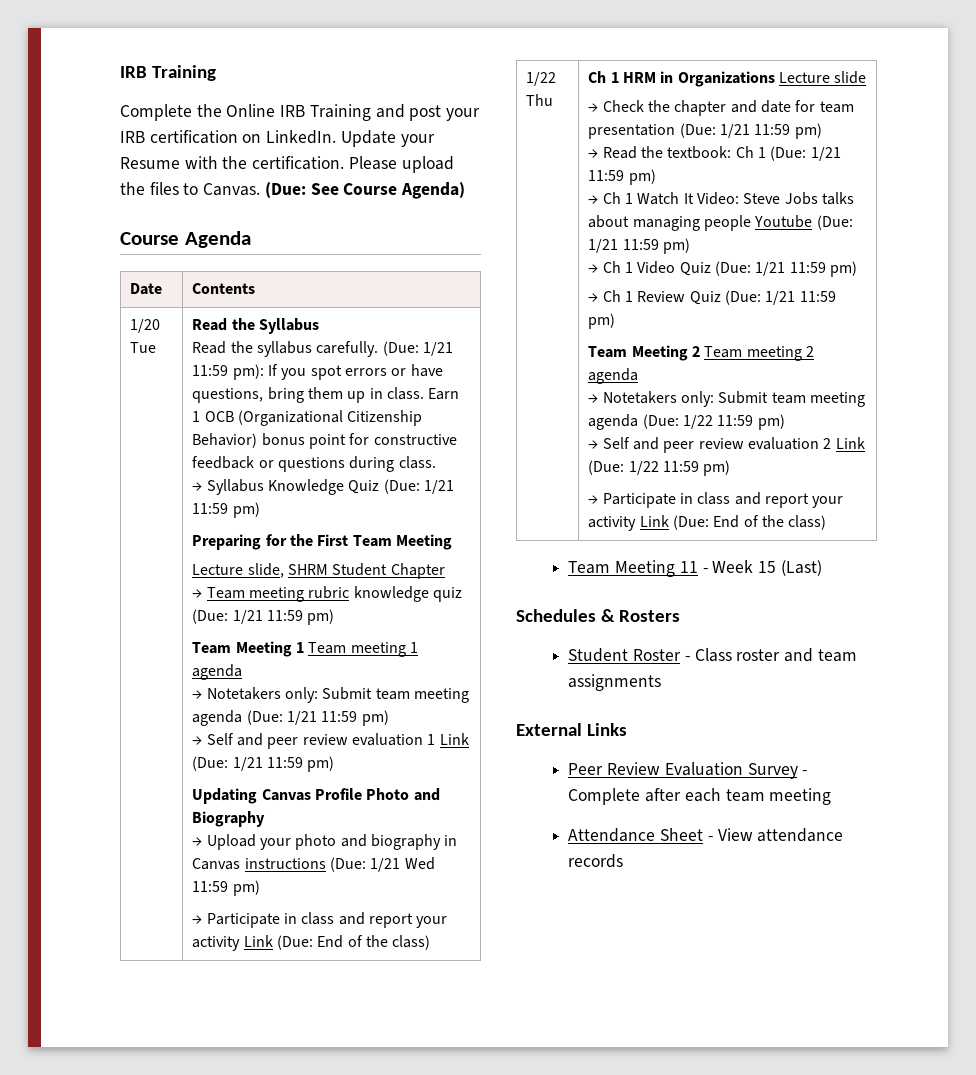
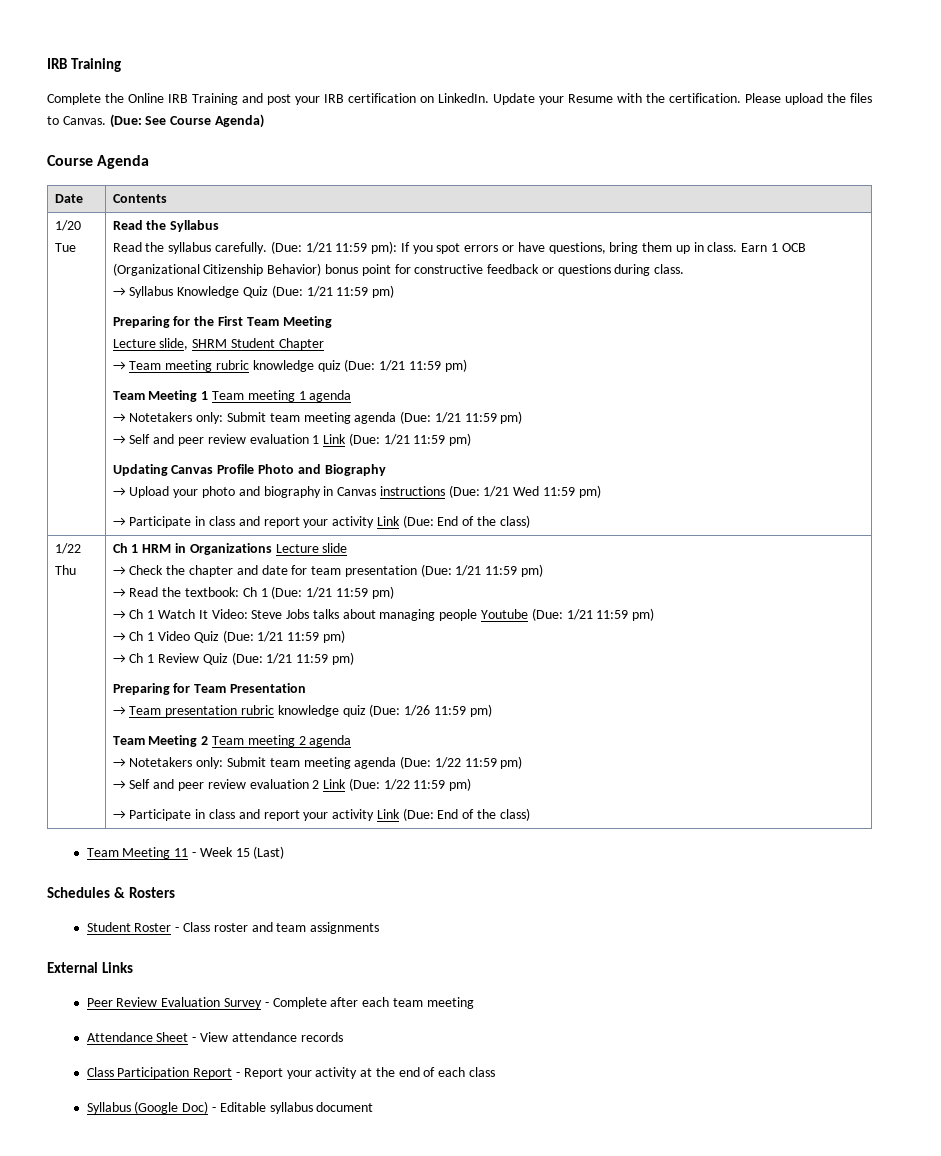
+ Preparing for Team Presentation
+ → Team presentation rubric knowledge quiz (Due: 1/26 11:59 pm)
+ Class Participation Report - Report your activity at the end of each class
+ Syllabus (Google Doc) - Editable syllabus document

